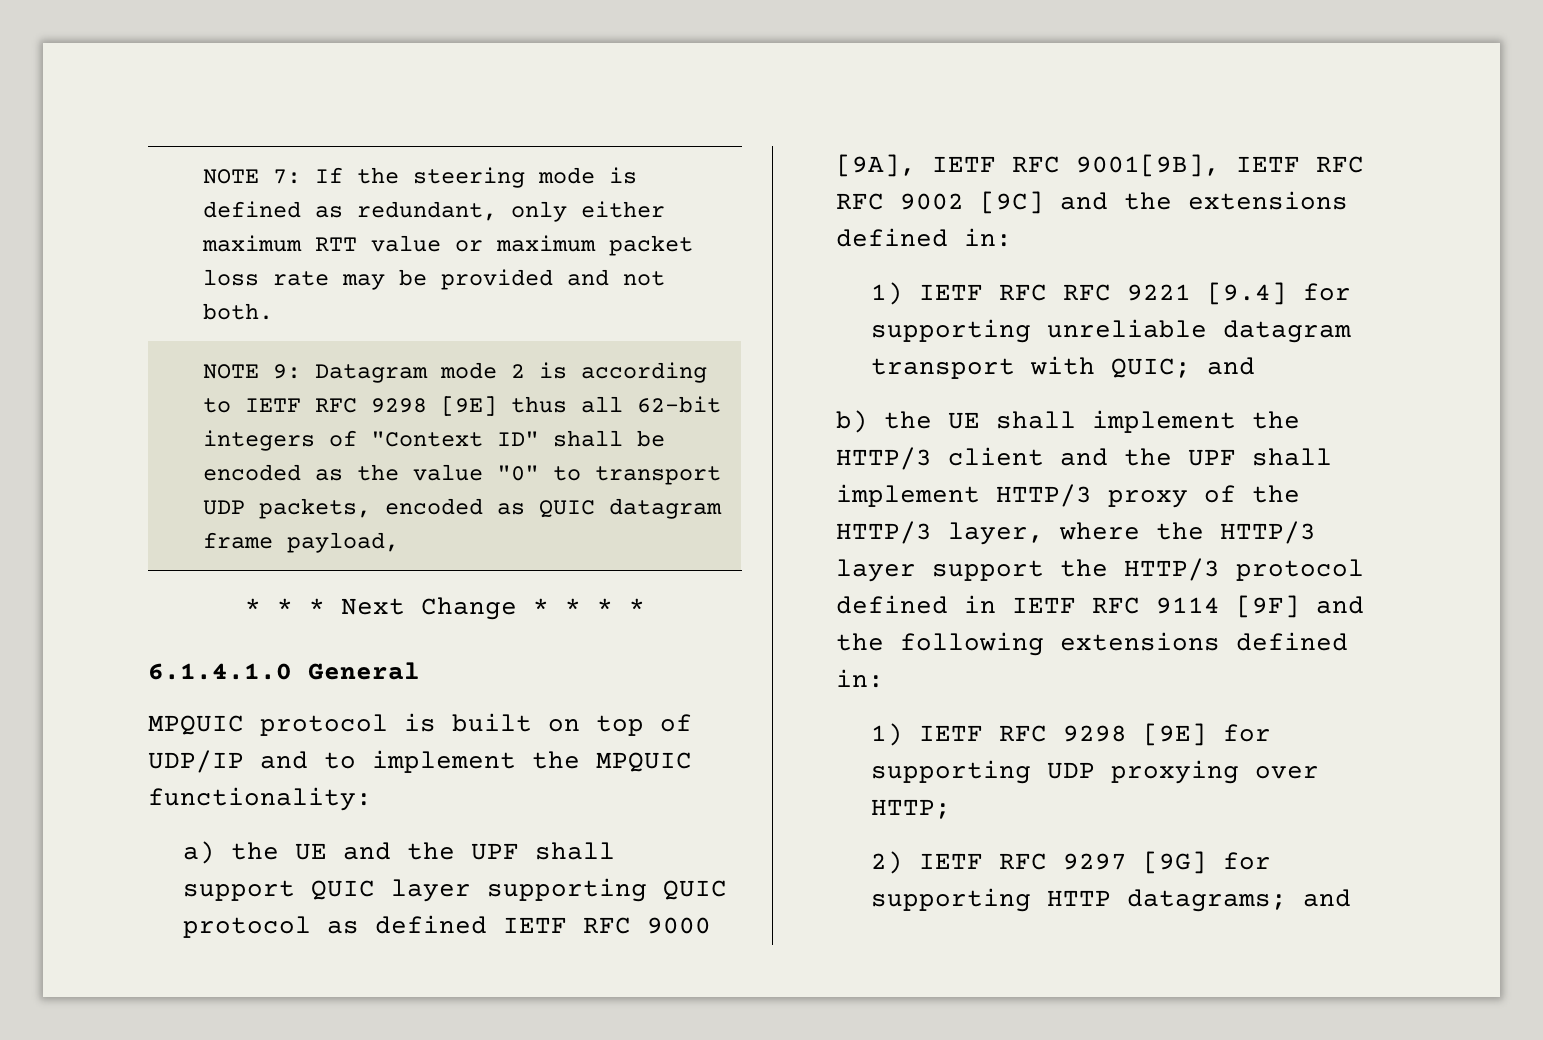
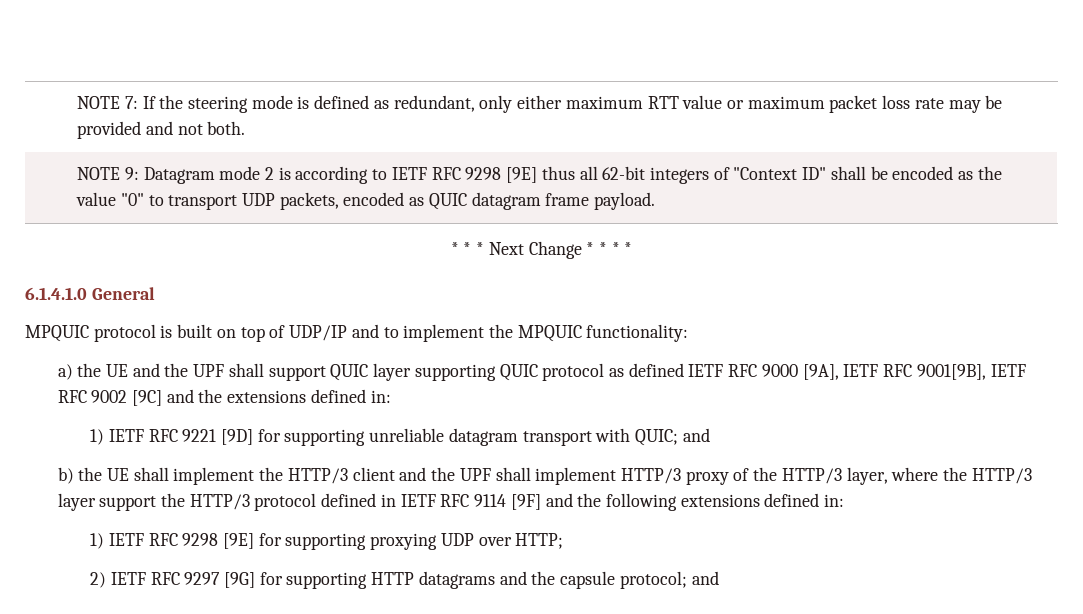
- NOTE 9: Datagram mode 2 is according to IETF RFC 9298 [9E] thus all 62-bit integers of "Context ID" shall be encoded as the value "0" to transport UDP packets, encoded as QUIC datagram frame payload,
+ NOTE 9: Datagram mode 2 is according to IETF RFC 9298 [9E] thus all 62-bit integers of "Context ID" shall be encoded as the value "0" to transport UDP packets, encoded as QUIC datagram frame payload.
- a) the UE and the UPF shall support QUIC layer supporting QUIC protocol as defined IETF RFC 9000 [9A], IETF RFC 9001[9B], IETF RFC RFC 9002 [9C] and the extensions defined in:
+ a) the UE and the UPF shall support QUIC layer supporting QUIC protocol as defined IETF RFC 9000 [9A], IETF RFC 9001[9B], IETF RFC 9002 [9C] and the extensions defined in:
- 1) IETF RFC RFC 9221 [9.4] for supporting unreliable datagram transport with QUIC; and
+ 1) IETF RFC 9221 [9D] for supporting unreliable datagram transport with QUIC; and
- 1) IETF RFC 9298 [9E] for supporting UDP proxying over HTTP;
+ 1) IETF RFC 9298 [9E] for supporting proxying UDP over HTTP;
- 2) IETF RFC 9297 [9G] for supporting HTTP datagrams; and
+ 2) IETF RFC 9297 [9G] for supporting HTTP datagrams and the capsule protocol; and

